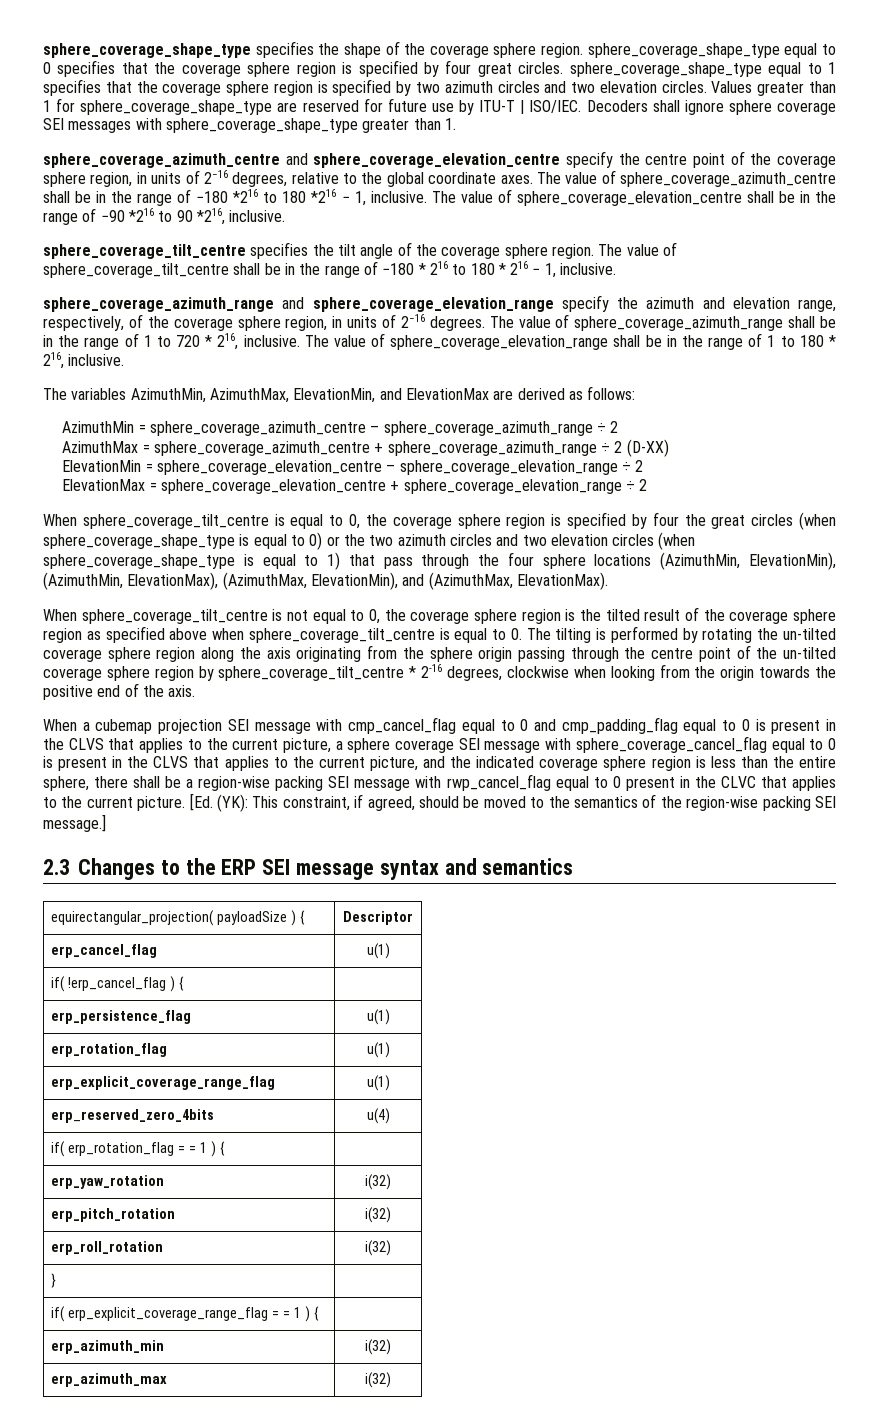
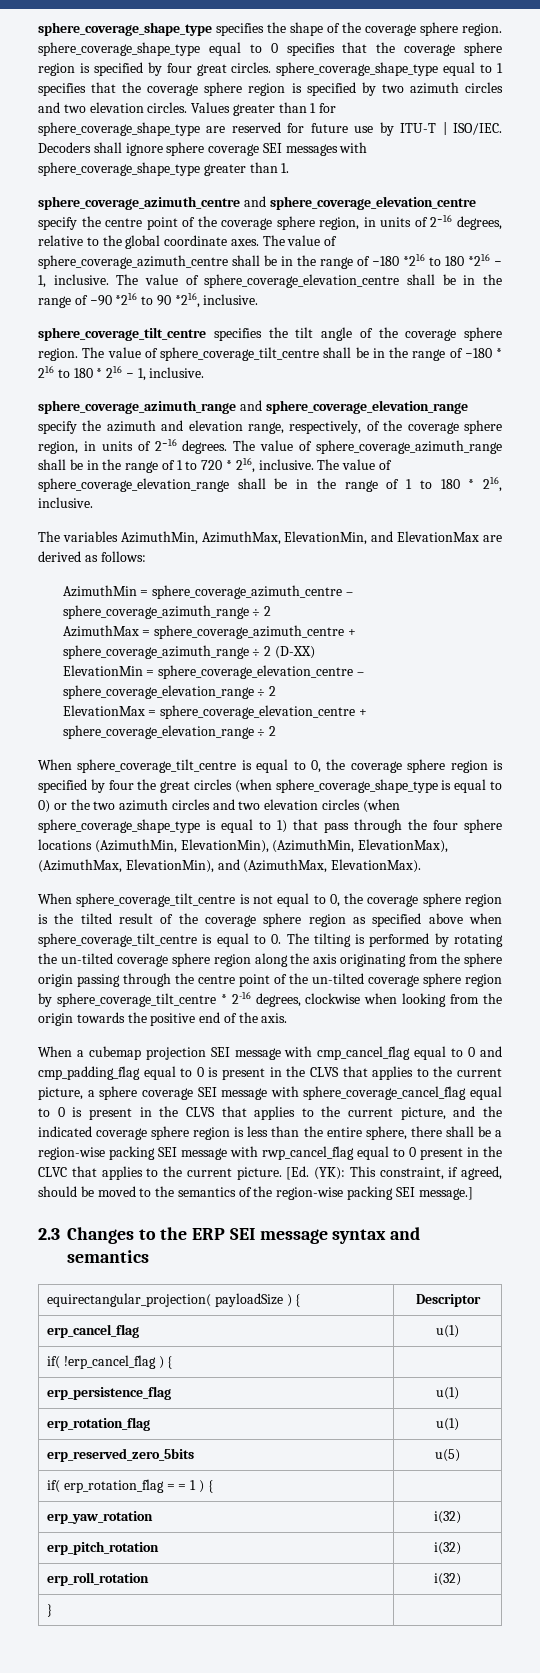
- erp_explicit_coverage_range_flag | u(1)
- erp_reserved_zero_4bits | u(4)
+ erp_reserved_zero_5bits | u(5)
- if( erp_explicit_coverage_range_flag = = 1 ) { |
- erp_azimuth_min | i(32)
- erp_azimuth_max | i(32)

